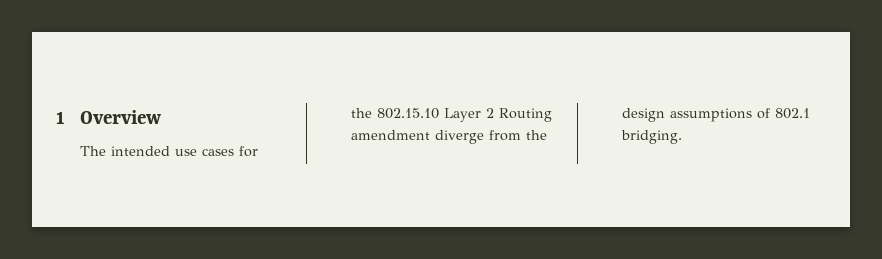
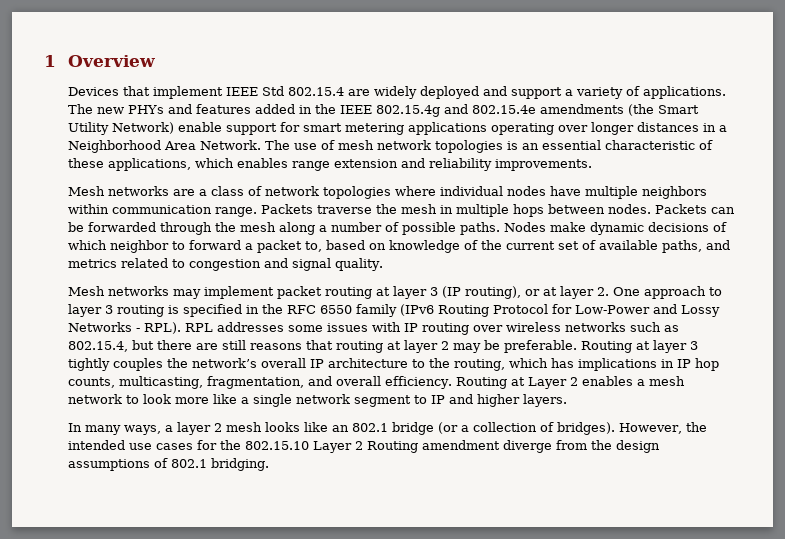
- The intended use cases for the 802.15.10 Layer 2 Routing amendment diverge from the design assumptions of 802.1 bridging.
+ Devices that implement IEEE Std 802.15.4 are widely deployed and support a variety of applications. The new PHYs and features added in the IEEE 802.15.4g and 802.15.4e amendments (the Smart Utility Network) enable support for smart metering applications operating over longer distances in a Neighborhood Area Network. The use of mesh network topologies is an essential characteristic of these applications, which enables range extension and reliability improvements.
+ Mesh networks are a class of network topologies where individual nodes have multiple neighbors within communication range. Packets traverse the mesh in multiple hops between nodes. Packets can be forwarded through the mesh along a number of possible paths. Nodes make dynamic decisions of which neighbor to forward a packet to, based on knowledge of the current set of available paths, and metrics related to congestion and signal quality.
+ Mesh networks may implement packet routing at layer 3 (IP routing), or at layer 2. One approach to layer 3 routing is specified in the RFC 6550 family (IPv6 Routing Protocol for Low-Power and Lossy Networks - RPL). RPL addresses some issues with IP routing over wireless networks such as 802.15.4, but there are still reasons that routing at layer 2 may be preferable. Routing at layer 3 tightly couples the network’s overall IP architecture to the routing, which has implications in IP hop counts, multicasting, fragmentation, and overall efficiency. Routing at Layer 2 enables a mesh network to look more like a single network segment to IP and higher layers.
+ In many ways, a layer 2 mesh looks like an 802.1 bridge (or a collection of bridges). However, the intended use cases for the 802.15.10 Layer 2 Routing amendment diverge from the design assumptions of 802.1 bridging.

